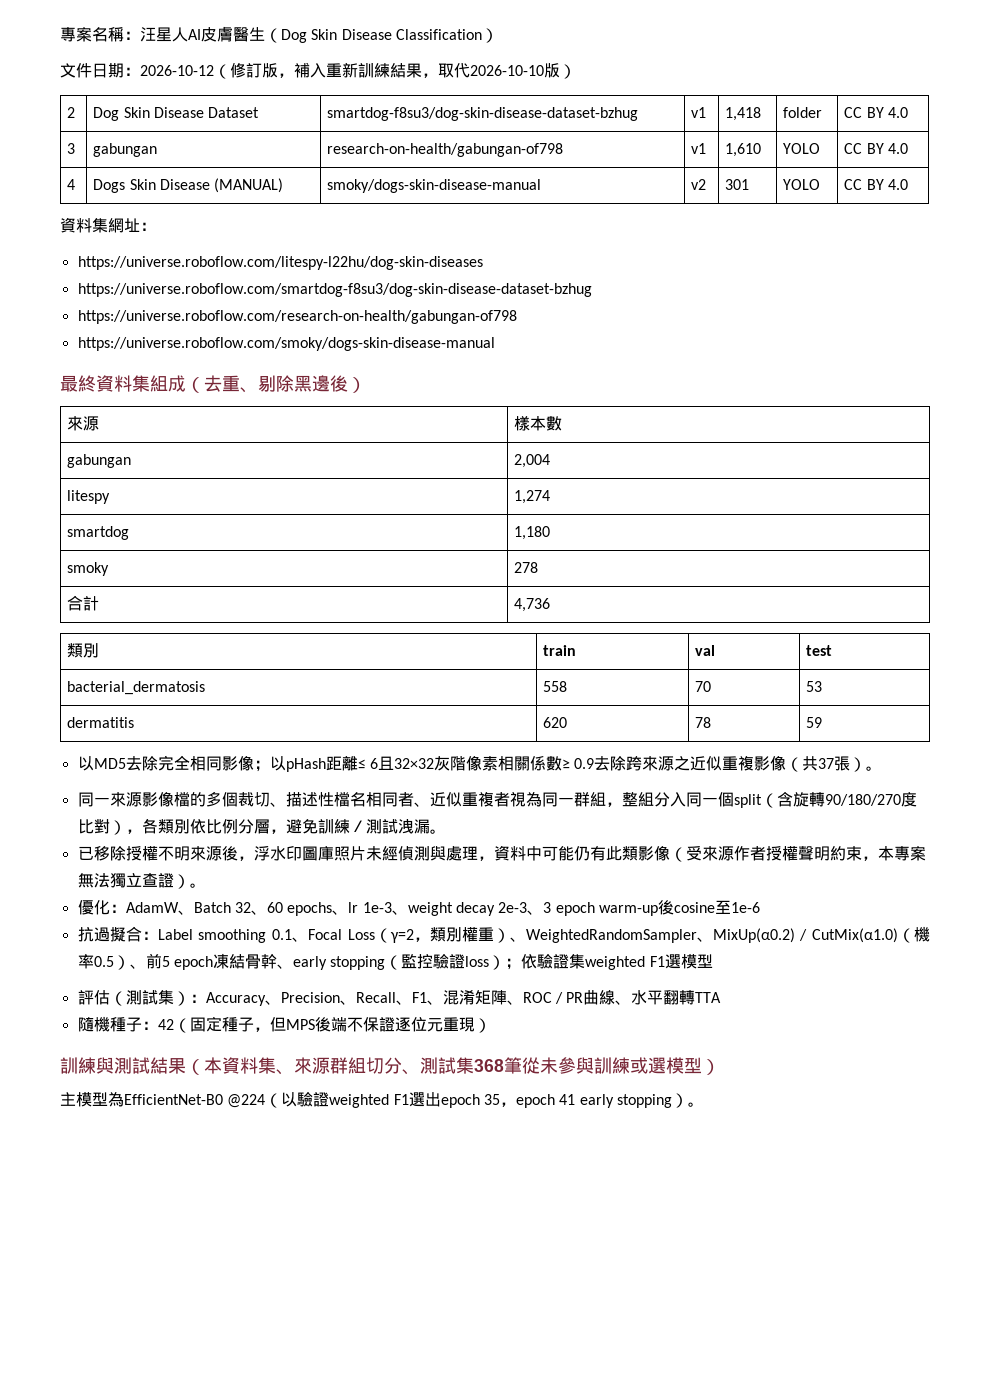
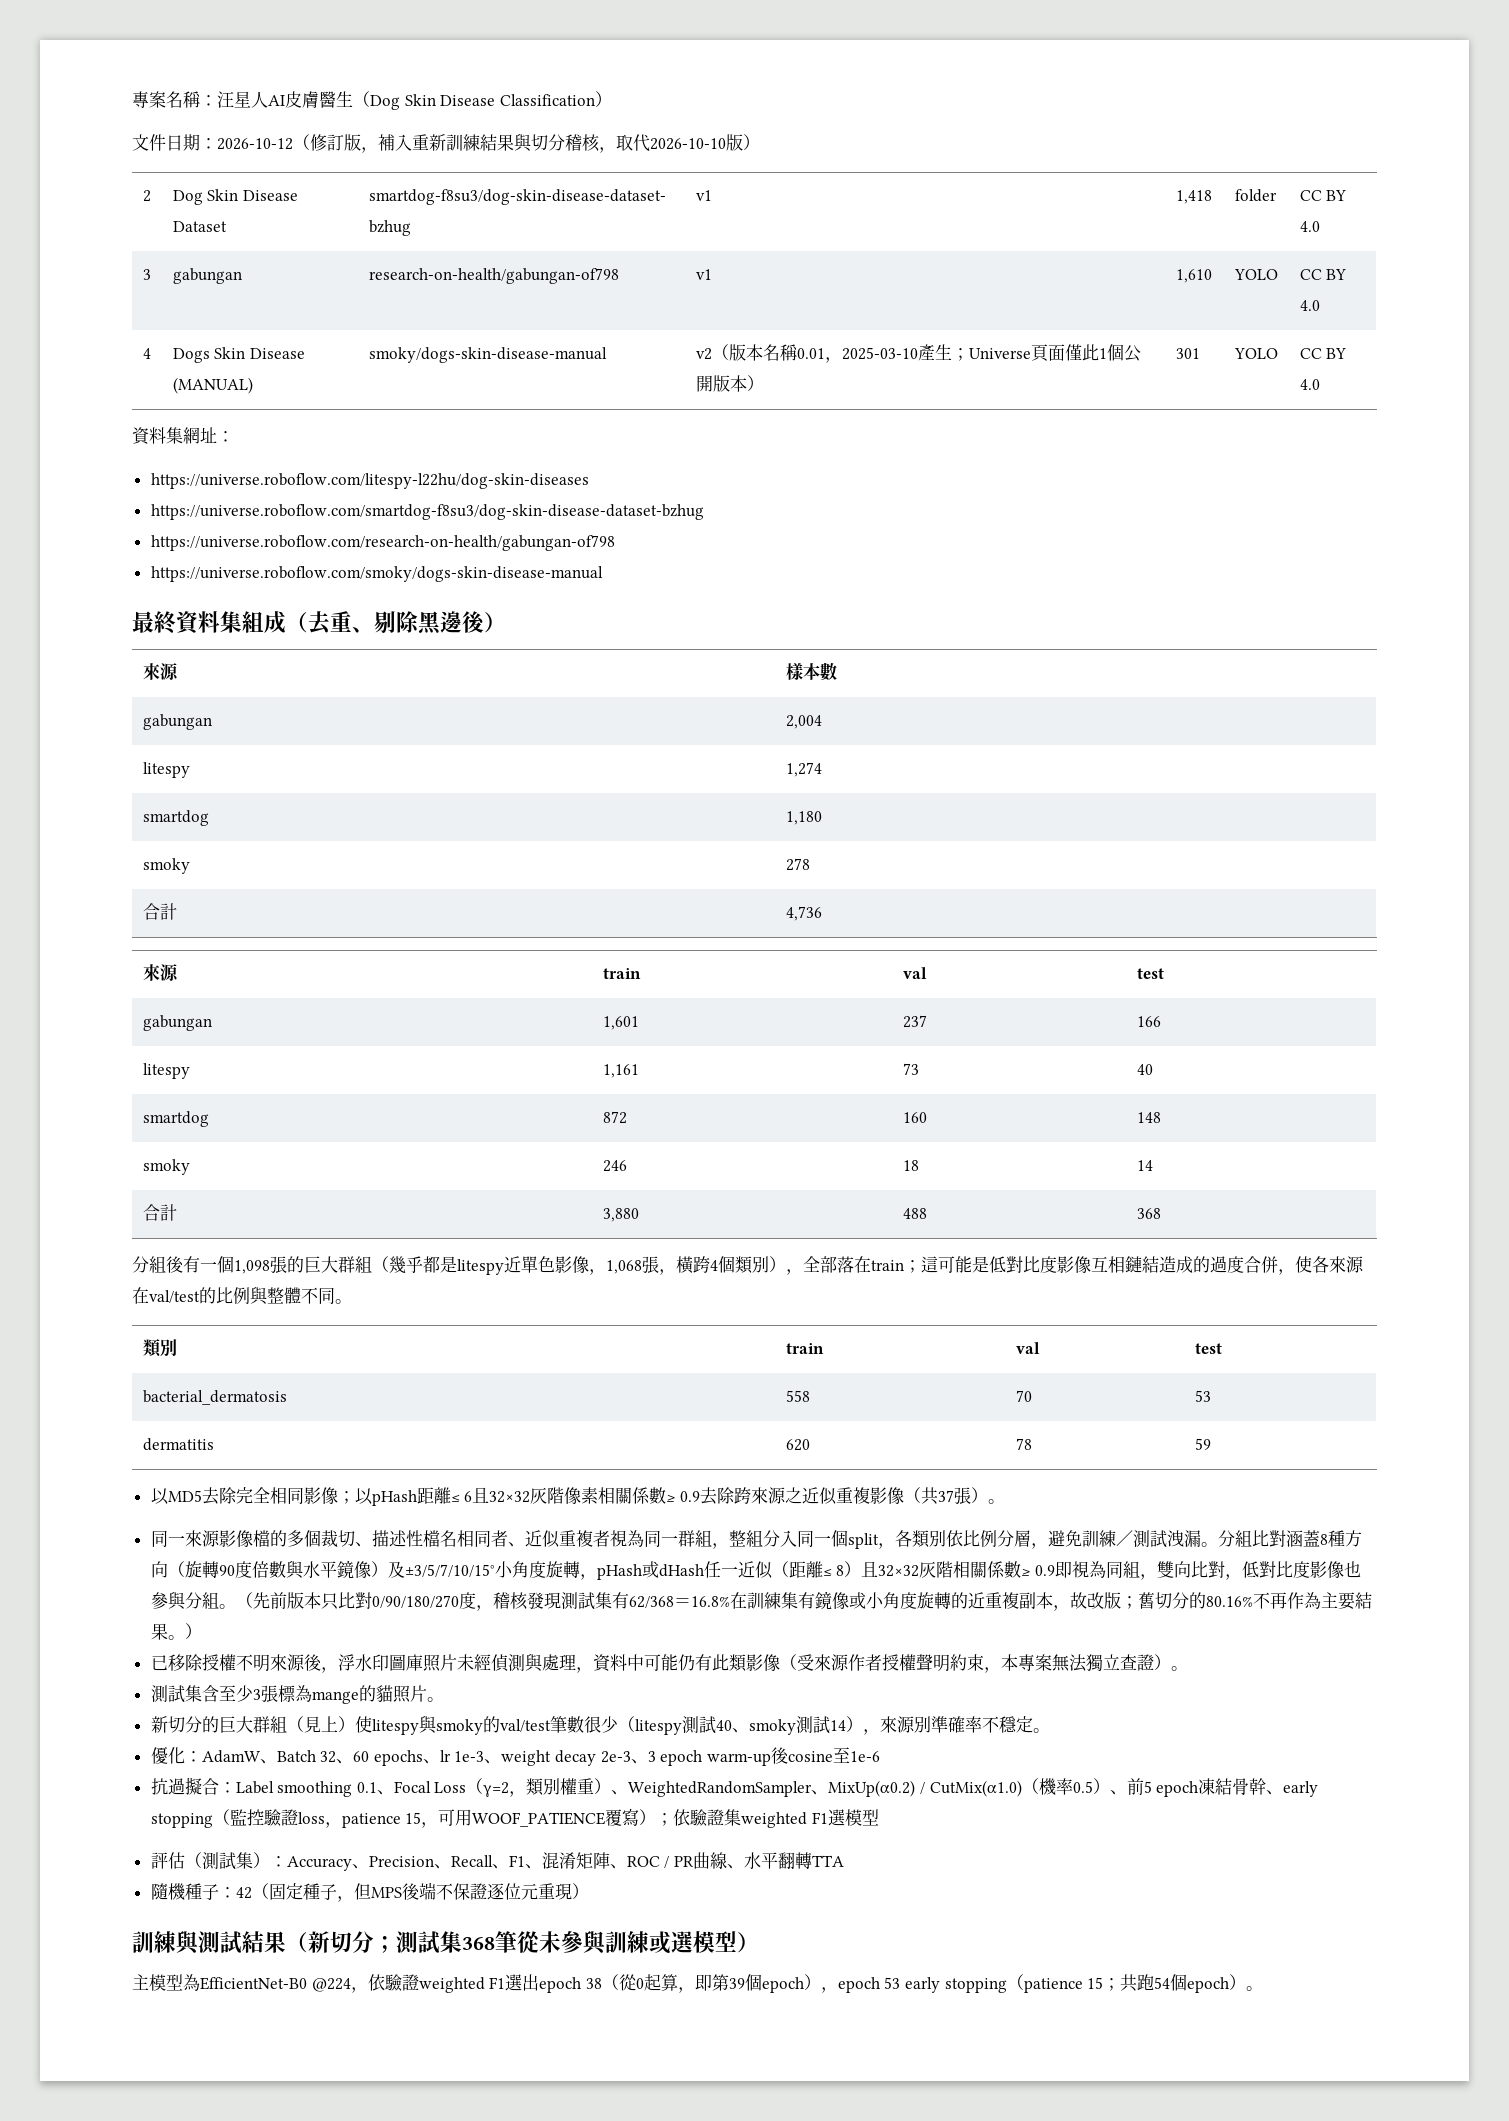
- 文件日期：2026-10-12（修訂版，補入重新訓練結果，取代2026-10-10版）
+ 文件日期：2026-10-12（修訂版，補入重新訓練結果與切分稽核，取代2026-10-10版）
- 4 | Dogs Skin Disease (MANUAL) | smoky/dogs-skin-disease-manual | v2 | 301 | YOLO | CC BY 4.0
+ 4 | Dogs Skin Disease (MANUAL) | smoky/dogs-skin-disease-manual | v2（版本名稱0.01，2025-03-10產生；Universe頁面僅此1個公開版本） | 301 | YOLO | CC BY 4.0
+ 來源 | train | val | test
+ gabungan | 1,601 | 237 | 166
+ litespy | 1,161 | 73 | 40
+ smartdog | 872 | 160 | 148
+ smoky | 246 | 18 | 14
+ 合計 | 3,880 | 488 | 368
+ 分組後有一個1,098張的巨大群組（幾乎都是litespy近單色影像，1,068張，橫跨4個類別），全部落在train；這可能是低對比度影像互相鏈結造成的過度合併，使各來源在val/test的比例與整體不同。
- 同一來源影像檔的多個裁切、描述性檔名相同者、近似重複者視為同一群組，整組分入同一個split（含旋轉90/180/270度比對），各類別依比例分層，避免訓練／測試洩漏。
+ 同一來源影像檔的多個裁切、描述性檔名相同者、近似重複者視為同一群組，整組分入同一個split，各類別依比例分層，避免訓練／測試洩漏。分組比對涵蓋8種方向（旋轉90度倍數與水平鏡像）及±3/5/7/10/15°小角度旋轉，pHash或dHash任一近似（距離≤ 8）且32×32灰階相關係數≥ 0.9即視為同組，雙向比對，低對比度影像也參與分組。（先前版本只比對0/90/180/270度，稽核發現測試集有62/368＝16.8%在訓練集有鏡像或小角度旋轉的近重複副本，故改版；舊切分的80.16%不再作為主要結果。）
+ 測試集含至少3張標為mange的貓照片。
+ 新切分的巨大群組（見上）使litespy與smoky的val/test筆數很少（litespy測試40、smoky測試14），來源別準確率不穩定。
- 抗過擬合：Label smoothing 0.1、Focal Loss（γ=2，類別權重）、WeightedRandomSampler、MixUp(α0.2) / CutMix(α1.0)（機率0.5）、前5 epoch凍結骨幹、early stopping（監控驗證loss）；依驗證集weighted F1選模型
+ 抗過擬合：Label smoothing 0.1、Focal Loss（γ=2，類別權重）、WeightedRandomSampler、MixUp(α0.2) / CutMix(α1.0)（機率0.5）、前5 epoch凍結骨幹、early stopping（監控驗證loss，patience 15，可用WOOF_PATIENCE覆寫）；依驗證集weighted F1選模型
- 訓練與測試結果（本資料集、來源群組切分、測試集368筆從未參與訓練或選模型）
+ 訓練與測試結果（新切分；測試集368筆從未參與訓練或選模型）
- 主模型為EfficientNet-B0 @224（以驗證weighted F1選出epoch 35，epoch 41 early stopping）。
+ 主模型為EfficientNet-B0 @224，依驗證weighted F1選出epoch 38（從0起算，即第39個epoch），epoch 53 early stopping（patience 15；共跑54個epoch）。

